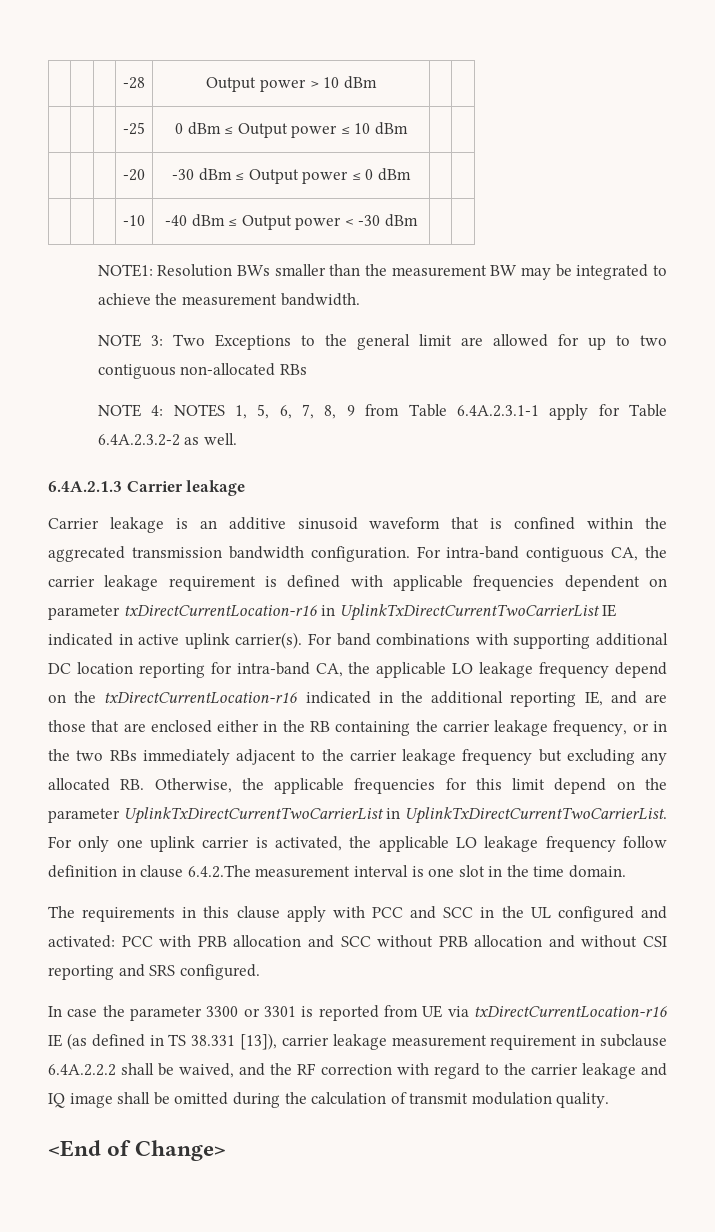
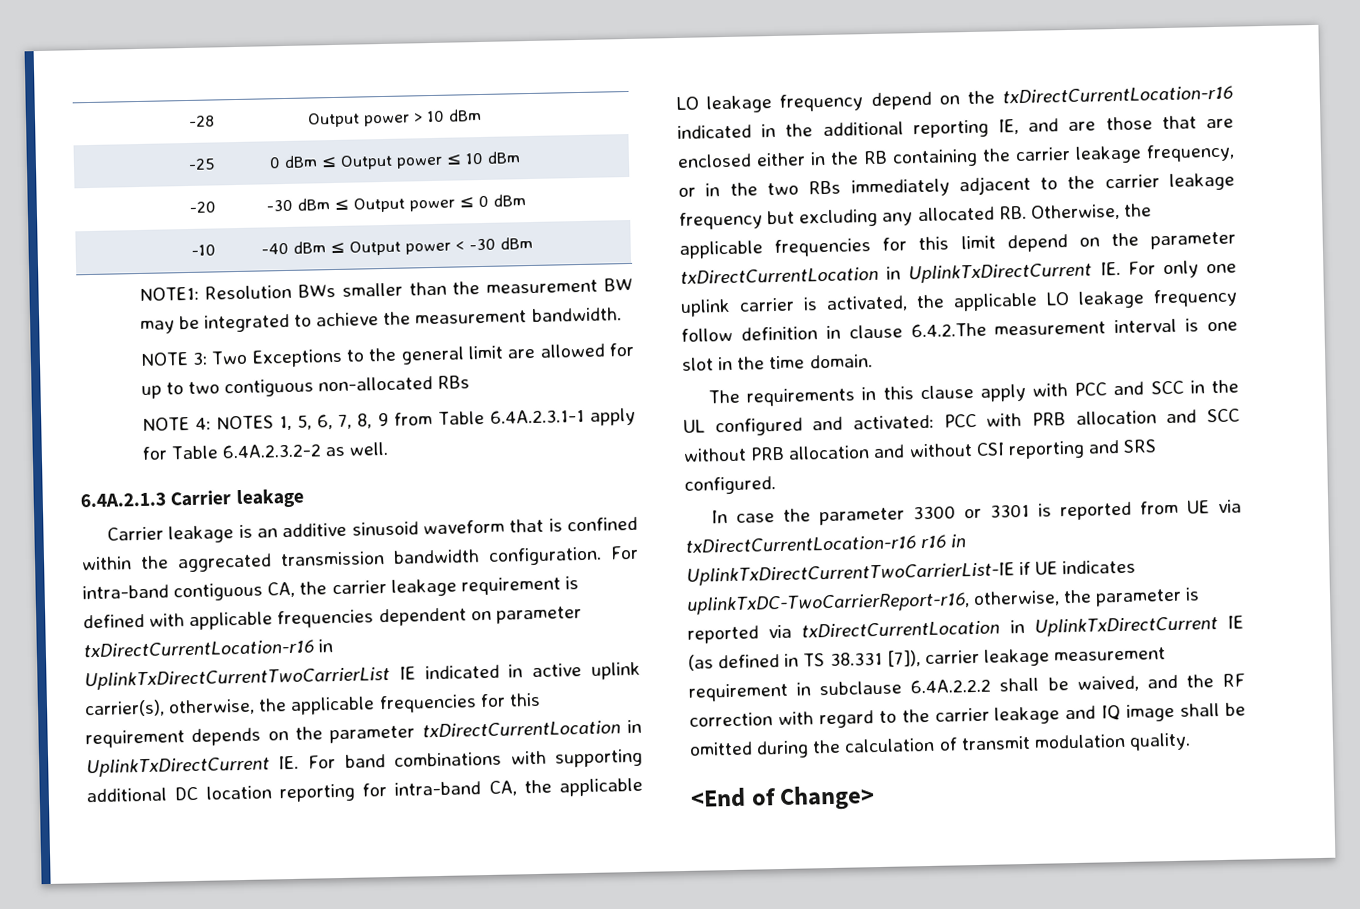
- For intra-band contiguous CA, the carrier leakage requirement is defined with applicable frequencies dependent on parameter txDirectCurrentLocation-r16 in UplinkTxDirectCurrentTwoCarrierList IE indicated in active uplink carrier(s). For band combinations with supporting additional DC location reporting for intra-band CA, the applicable LO leakage frequency depend on the txDirectCurrentLocation-r16 indicated in the additional reporting IE, and are those that are enclosed either in the RB containing the carrier leakage frequency, or in the two RBs immediately adjacent to the carrier leakage frequency but excluding any allocated RB. Otherwise, the applicable frequencies for this limit depend on the parameter UplinkTxDirectCurrentTwoCarrierList in UplinkTxDirectCurrentTwoCarrierList. For only one uplink carrier is activated, the applicable LO leakage frequency follow definition in clause 6.4.2.The measurement interval is one slot in the time domain.
+ For intra-band contiguous CA, the carrier leakage requirement is defined with applicable frequencies dependent on parameter txDirectCurrentLocation-r16 in UplinkTxDirectCurrentTwoCarrierList IE indicated in active uplink carrier(s), otherwise, the applicable frequencies for this requirement depends on the parameter txDirectCurrentLocation in UplinkTxDirectCurrent IE. For band combinations with supporting additional DC location reporting for intra-band CA, the applicable LO leakage frequency depend on the txDirectCurrentLocation-r16 indicated in the additional reporting IE, and are those that are enclosed either in the RB containing the carrier leakage frequency, or in the two RBs immediately adjacent to the carrier leakage frequency but excluding any allocated RB. Otherwise, the applicable frequencies for this limit depend on the parameter txDirectCurrentLocation in UplinkTxDirectCurrent IE. For only one uplink carrier is activated, the applicable LO leakage frequency follow definition in clause 6.4.2.The measurement interval is one slot in the time domain.
- In case the parameter 3300 or 3301 is reported from UE via txDirectCurrentLocation-r16 IE (as defined in TS 38.331 [13]), carrier leakage measurement requirement in subclause 6.4A.2.2.2 shall be waived, and the RF correction with regard to the carrier leakage and IQ image shall be omitted during the calculation of transmit modulation quality.
+ In case the parameter 3300 or 3301 is reported from UE via txDirectCurrentLocation-r16 r16 in UplinkTxDirectCurrentTwoCarrierList-IE if UE indicates uplinkTxDC-TwoCarrierReport-r16, otherwise, the parameter is reported via txDirectCurrentLocation in UplinkTxDirectCurrent IE (as defined in TS 38.331 [7]), carrier leakage measurement requirement in subclause 6.4A.2.2.2 shall be waived, and the RF correction with regard to the carrier leakage and IQ image shall be omitted during the calculation of transmit modulation quality.

